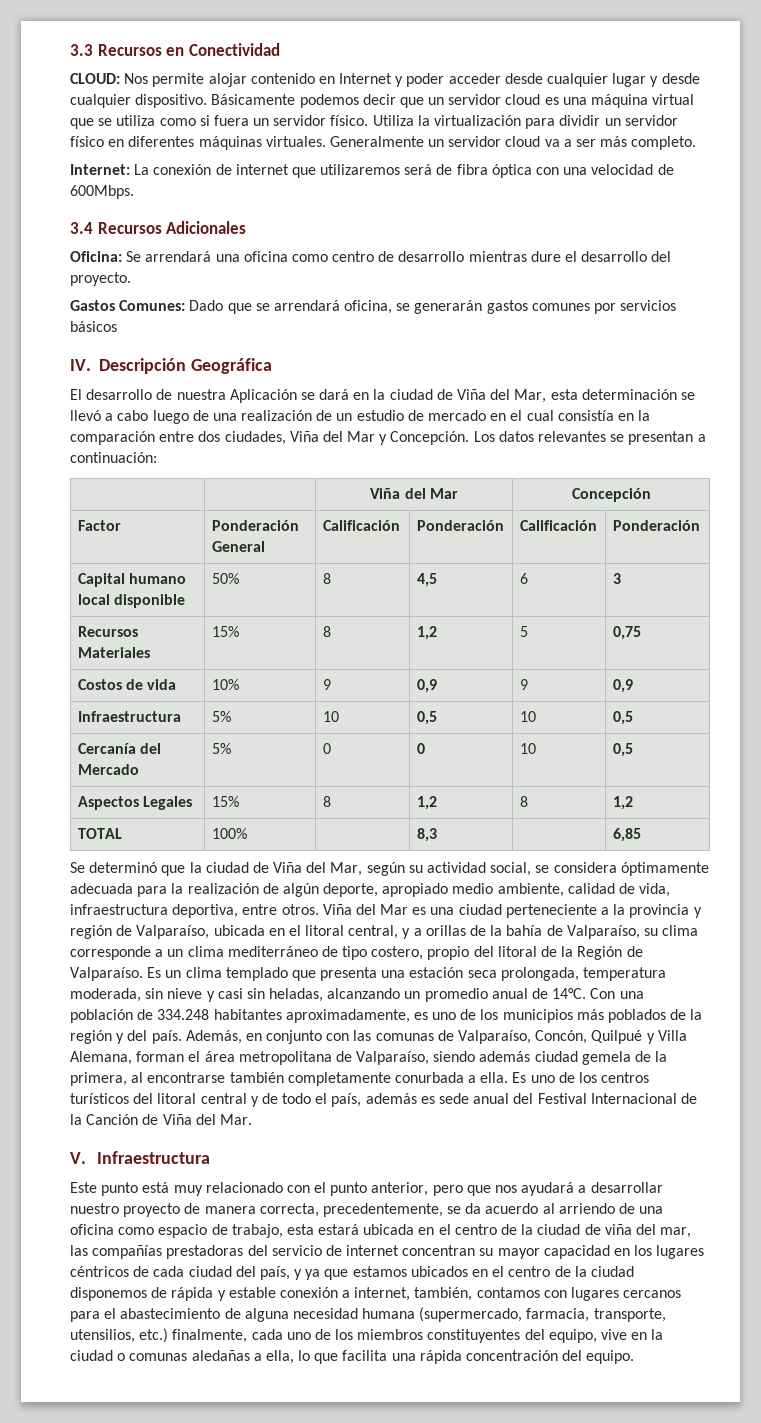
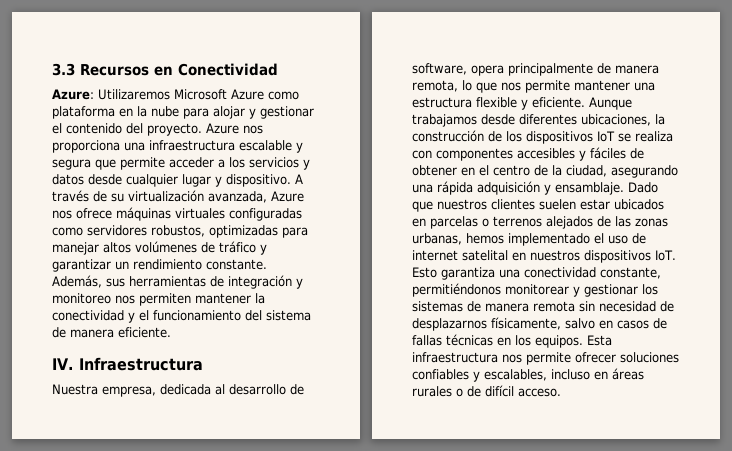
- CLOUD: Nos permite alojar contenido en Internet y poder acceder desde cualquier lugar y desde cualquier dispositivo. Básicamente podemos decir que un servidor cloud es una máquina virtual que se utiliza como si fuera un servidor físico. Utiliza la virtualización para dividir un servidor físico en diferentes máquinas virtuales. Generalmente un servidor cloud va a ser más completo.
- Internet: La conexión de internet que utilizaremos será de fibra óptica con una velocidad de 600Mbps.
- 3.4 Recursos Adicionales
- Oficina: Se arrendará una oficina como centro de desarrollo mientras dure el desarrollo del proyecto.
- Gastos Comunes: Dado que se arrendará oficina, se generarán gastos comunes por servicios básicos
- IV. Descripción Geográfica
- El desarrollo de nuestra Aplicación se dará en la ciudad de Viña del Mar, esta determinación se llevó a cabo luego de una realización de un estudio de mercado en el cual consistía en la comparación entre dos ciudades, Viña del Mar y Concepción. Los datos relevantes se presentan a continuación:
- | | Viña del Mar | Concepción
- Factor | Ponderación General | Calificación | Ponderación | Calificación | Ponderación
- Capital humano local disponible | 50% | 8 | 4,5 | 6 | 3
- Recursos Materiales | 15% | 8 | 1,2 | 5 | 0,75
- Costos de vida | 10% | 9 | 0,9 | 9 | 0,9
- Infraestructura | 5% | 10 | 0,5 | 10 | 0,5
- Cercanía del Mercado | 5% | 0 | 0 | 10 | 0,5
- Aspectos Legales | 15% | 8 | 1,2 | 8 | 1,2
- TOTAL | 100% | | 8,3 | | 6,85
- Se determinó que la ciudad de Viña del Mar, según su actividad social, se considera óptimamente adecuada para la realización de algún deporte, apropiado medio ambiente, calidad de vida, infraestructura deportiva, entre otros. Viña del Mar es una ciudad perteneciente a la provincia y región de Valparaíso, ubicada en el litoral central, y a orillas de la bahía de Valparaíso, su clima corresponde a un clima mediterráneo de tipo costero, propio del litoral de la Región de Valparaíso. Es un clima templado que presenta una estación seca prolongada, temperatura moderada, sin nieve y casi sin heladas, alcanzando un promedio anual de 14°C. Con una población de 334.248 habitantes aproximadamente, es uno de los municipios más poblados de la región y del país. Además, en conjunto con las comunas de Valparaíso, Concón, Quilpué y Villa Alemana, forman el área metropolitana de Valparaíso, siendo además ciudad gemela de la primera, al encontrarse también completamente conurbada a ella. Es uno de los centros turísticos del litoral central y de todo el país, además es sede anual del Festival Internacional de la Canción de Viña del Mar.
- V. Infraestructura
- Este punto está muy relacionado con el punto anterior, pero que nos ayudará a desarrollar nuestro proyecto de manera correcta, precedentemente, se da acuerdo al arriendo de una oficina como espacio de trabajo, esta estará ubicada en el centro de la ciudad de viña del mar, las compañías prestadoras del servicio de internet concentran su mayor capacidad en los lugares céntricos de cada ciudad del país, y ya que estamos ubicados en el centro de la ciudad disponemos de rápida y estable conexión a internet, también, contamos con lugares cercanos para el abastecimiento de alguna necesidad humana (supermercado, farmacia, transporte, utensilios, etc.) finalmente, cada uno de los miembros constituyentes del equipo, vive en la ciudad o comunas aledañas a ella, lo que facilita una rápida concentración del equipo.
+ Azure: Utilizaremos Microsoft Azure como plataforma en la nube para alojar y gestionar el contenido del proyecto. Azure nos proporciona una infraestructura escalable y segura que permite acceder a los servicios y datos desde cualquier lugar y dispositivo. A través de su virtualización avanzada, Azure nos ofrece máquinas virtuales configuradas como servidores robustos, optimizadas para manejar altos volúmenes de tráfico y garantizar un rendimiento constante. Además, sus herramientas de integración y monitoreo nos permiten mantener la conectividad y el funcionamiento del sistema de manera eficiente.
+ IV. Infraestructura
+ Nuestra empresa, dedicada al desarrollo de software, opera principalmente de manera remota, lo que nos permite mantener una estructura flexible y eficiente. Aunque trabajamos desde diferentes ubicaciones, la construcción de los dispositivos IoT se realiza con componentes accesibles y fáciles de obtener en el centro de la ciudad, asegurando una rápida adquisición y ensamblaje. Dado que nuestros clientes suelen estar ubicados en parcelas o terrenos alejados de las zonas urbanas, hemos implementado el uso de internet satelital en nuestros dispositivos IoT. Esto garantiza una conectividad constante, permitiéndonos monitorear y gestionar los sistemas de manera remota sin necesidad de desplazarnos físicamente, salvo en casos de fallas técnicas en los equipos. Esta infraestructura nos permite ofrecer soluciones confiables y escalables, incluso en áreas rurales o de difícil acceso.

